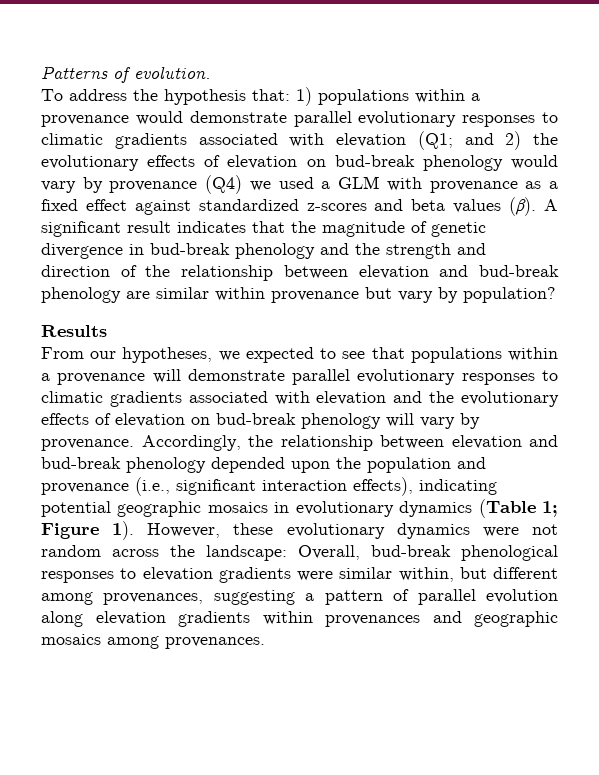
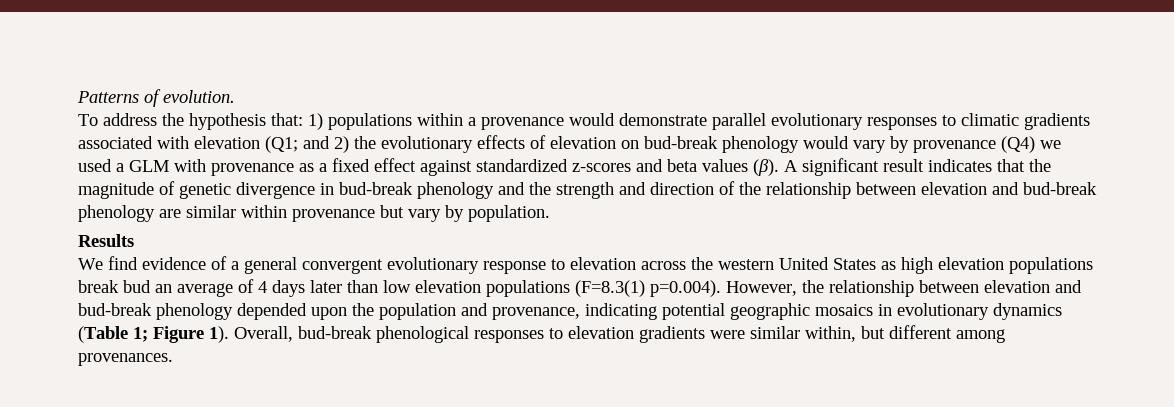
- A significant result indicates that the magnitude of genetic divergence in bud-break phenology and the strength and direction of the relationship between elevation and bud-break phenology are similar within provenance but vary by population?
+ A significant result indicates that the magnitude of genetic divergence in bud-break phenology and the strength and direction of the relationship between elevation and bud-break phenology are similar within provenance but vary by population.
- From our hypotheses, we expected to see that populations within a provenance will demonstrate parallel evolutionary responses to climatic gradients associated with elevation and the evolutionary effects of elevation on bud-break phenology will vary by provenance. Accordingly, the relationship between elevation and bud-break phenology depended upon the population and provenance (i.e., significant interaction effects), indicating potential geographic mosaics in evolutionary dynamics (Table 1; Figure 1).
+ We find evidence of a general convergent evolutionary response to elevation across the western United States as high elevation populations break bud an average of 4 days later than low elevation populations (F=8.3(1) p=0.004). However, the relationship between elevation and bud-break phenology depended upon the population and provenance, indicating potential geographic mosaics in evolutionary dynamics (Table 1; Figure 1).
- However, these evolutionary dynamics were not random across the landscape: Overall, bud-break phenological responses to elevation gradients were similar within, but different among provenances, suggesting a pattern of parallel evolution along elevation gradients within provenances and geographic mosaics among provenances.
+ Overall, bud-break phenological responses to elevation gradients were similar within, but different among provenances.

